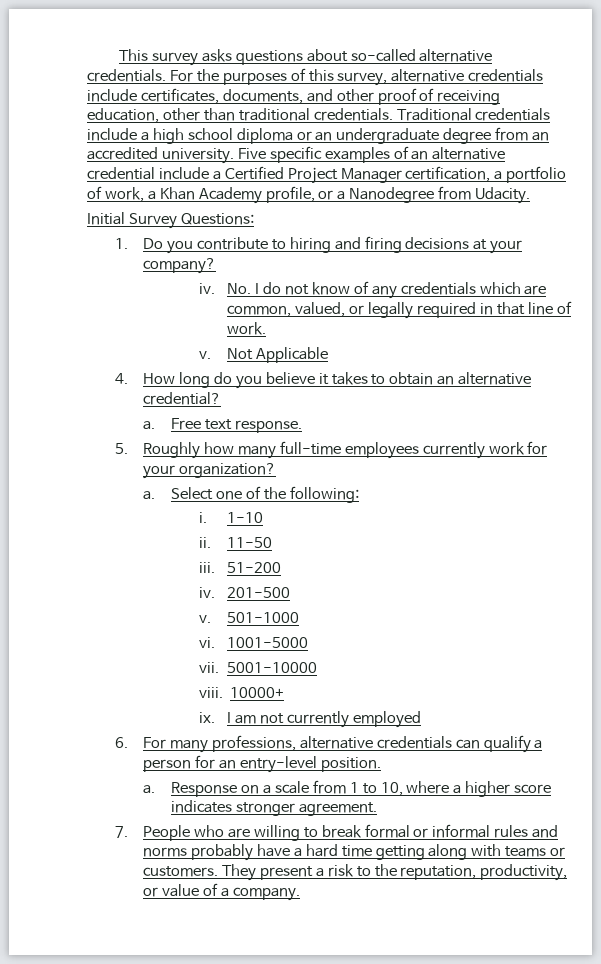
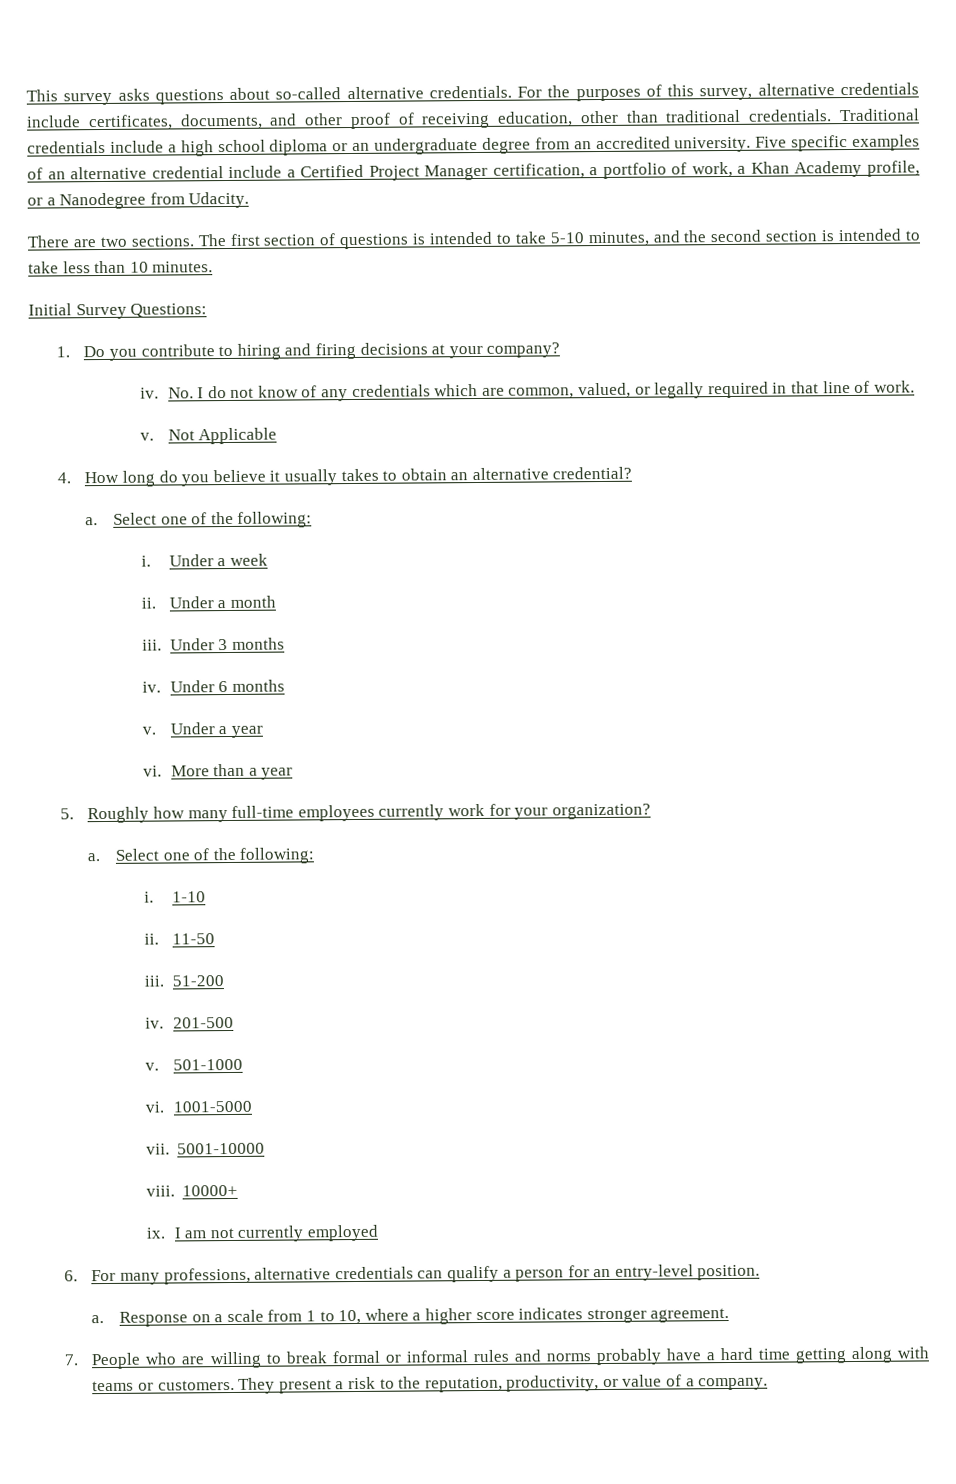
+ There are two sections. The first section of questions is intended to take 5-10 minutes, and the second section is intended to take less than 10 minutes.
- 4. How long do you believe it takes to obtain an alternative credential?
- a. Free text response.
+ 4. How long do you believe it usually takes to obtain an alternative credential?
+ a. Select one of the following:
+ i. Under a week
+ ii. Under a month
+ iii. Under 3 months
+ iv. Under 6 months
+ v. Under a year
+ vi. More than a year

